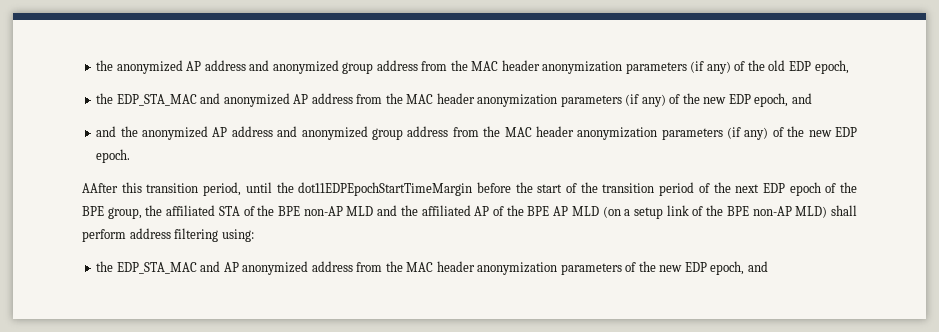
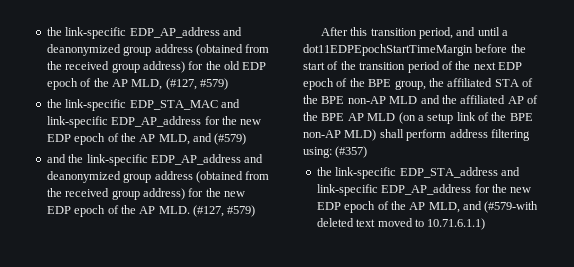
- the anonymized AP address and anonymized group address from the MAC header anonymization parameters (if any) of the old EDP epoch,
- the EDP_STA_MAC and anonymized AP address from the MAC header anonymization parameters (if any) of the new EDP epoch, and
- and the anonymized AP address and anonymized group address from the MAC header anonymization parameters (if any) of the new EDP epoch.
- AAfter this transition period, until the dot11EDPEpochStartTimeMargin before the start of the transition period of the next EDP epoch of the BPE group, the affiliated STA of the BPE non-AP MLD and the affiliated AP of the BPE AP MLD (on a setup link of the BPE non-AP MLD) shall perform address filtering using:
- the EDP_STA_MAC and AP anonymized address from the MAC header anonymization parameters of the new EDP epoch, and
+ the link-specific EDP_AP_address and deanonymized group address (obtained from the received group address) for the old EDP epoch of the AP MLD, (#127, #579)
+ the link-specific EDP_STA_MAC and link-specific EDP_AP_address for the new EDP epoch of the AP MLD, and (#579)
+ and the link-specific EDP_AP_address and deanonymized group address (obtained from the received group address) for the new EDP epoch of the AP MLD. (#127, #579)
+ After this transition period, and until a dot11EDPEpochStartTimeMargin before the start of the transition period of the next EDP epoch of the BPE group, the affiliated STA of the BPE non-AP MLD and the affiliated AP of the BPE AP MLD (on a setup link of the BPE non-AP MLD) shall perform address filtering using: (#357)
+ the link-specific EDP_STA_address and link-specific EDP_AP_address for the new EDP epoch of the AP MLD, and (#579-with deleted text moved to 10.71.6.1.1)

